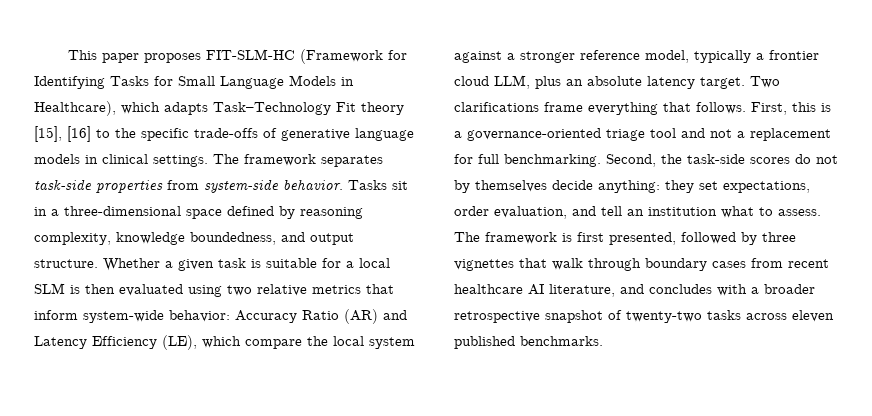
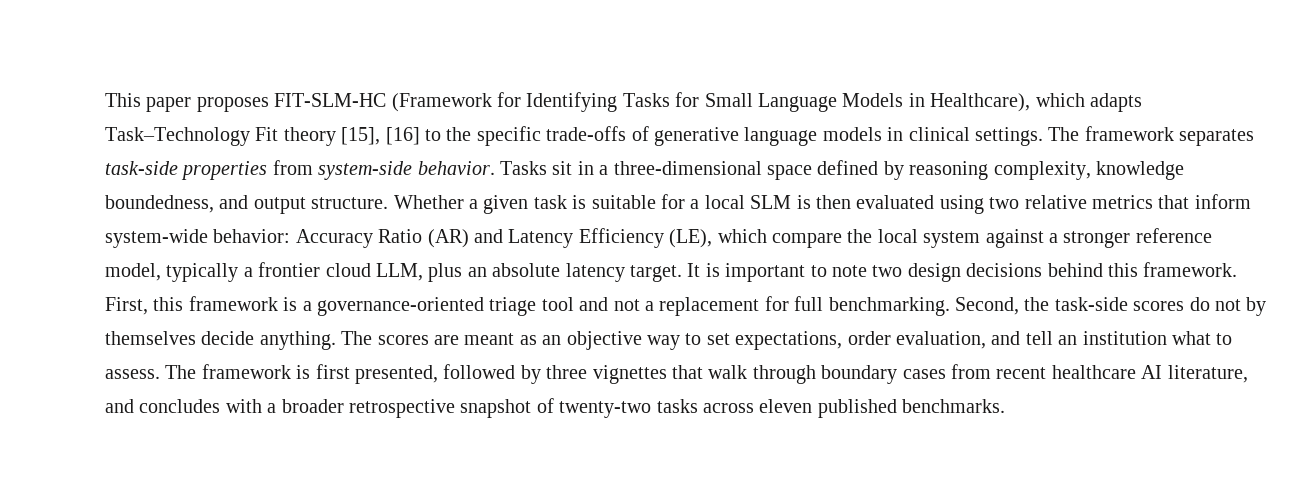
- Two clarifications frame everything that follows.
+ It is important to note two design decisions behind this framework.
- First, this is a governance-oriented triage tool and not a replacement for full benchmarking.
+ First, this framework is a governance-oriented triage tool and not a replacement for full benchmarking.
- Second, the task-side scores do not by themselves decide anything: they set expectations, order evaluation, and tell an institution what to assess.
+ Second, the task-side scores do not by themselves decide anything. The scores are meant as an objective way to set expectations, order evaluation, and tell an institution what to assess.

